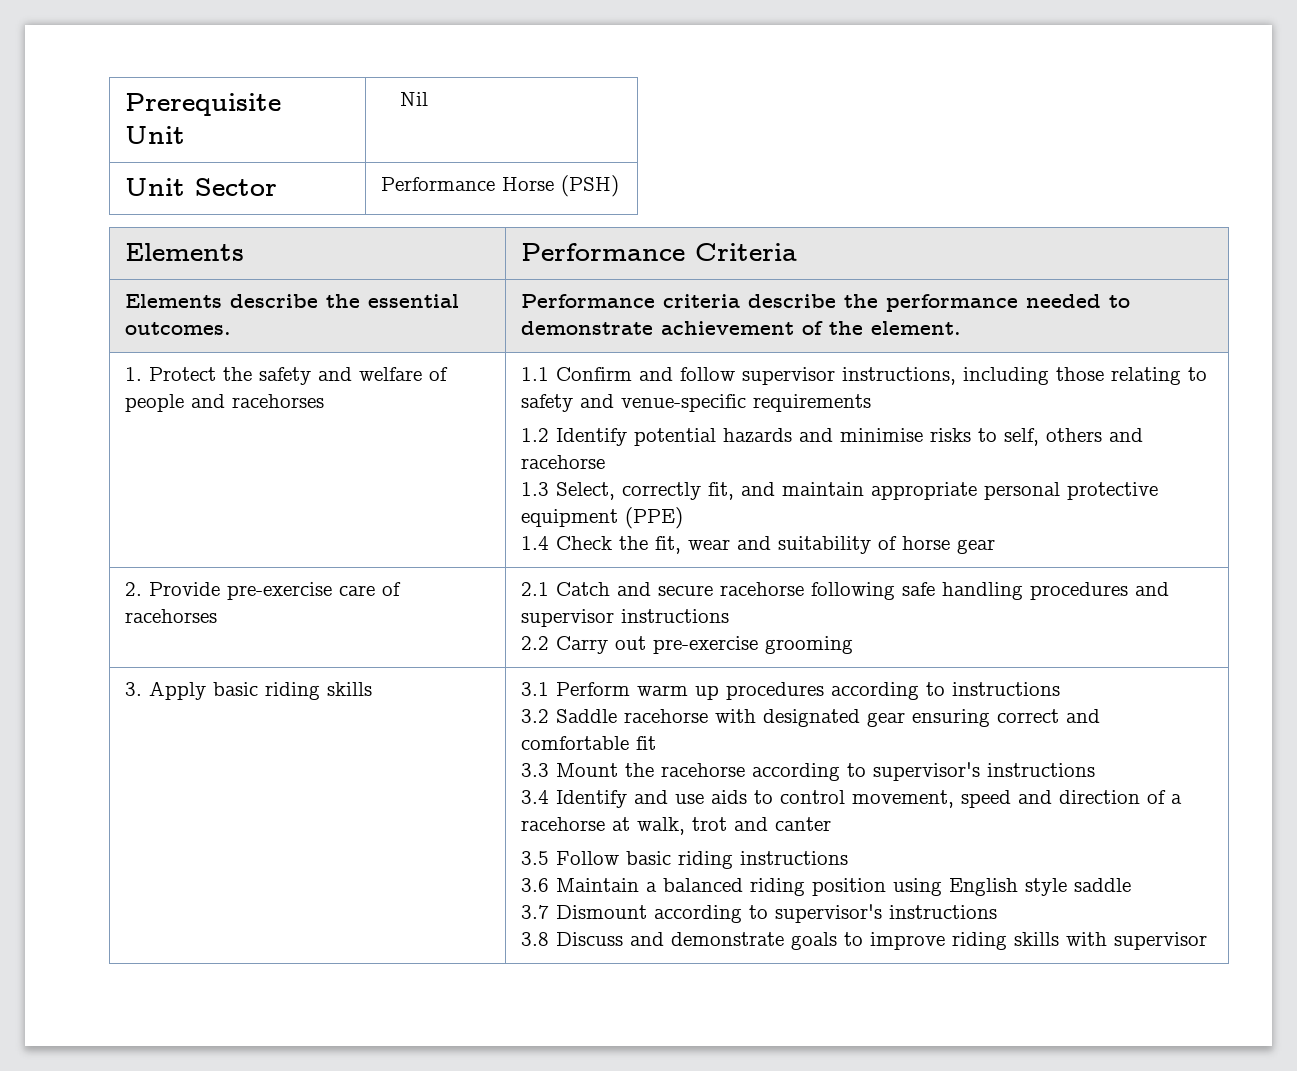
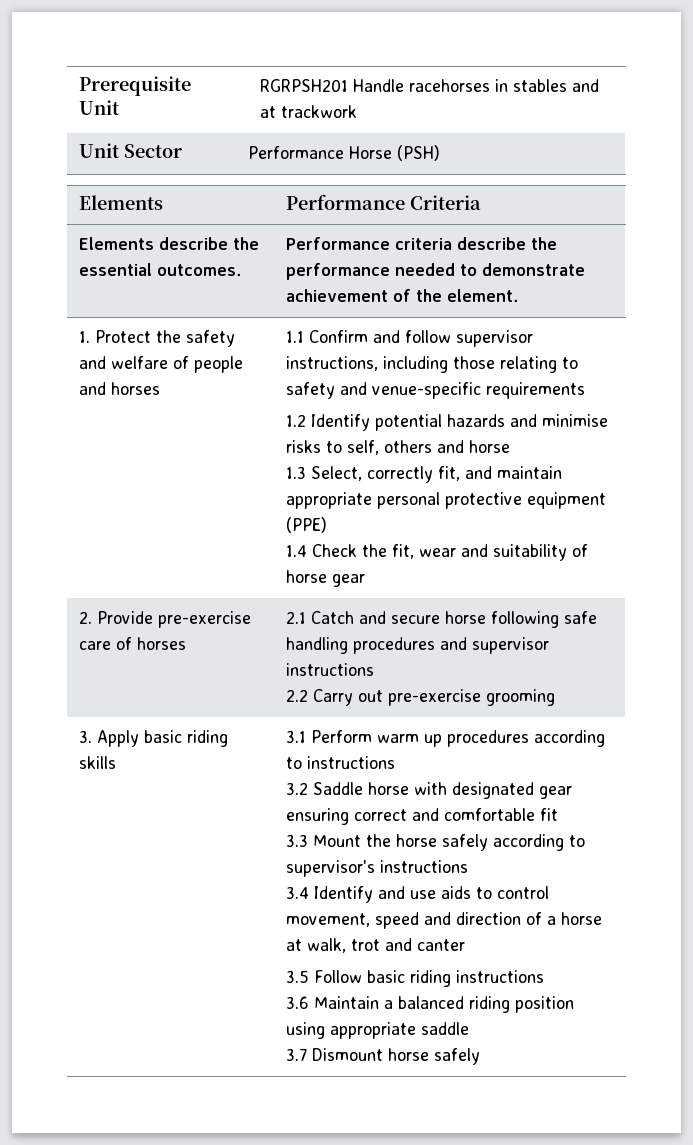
- Prerequisite Unit | Nil
+ Prerequisite Unit | RGRPSH201 Handle racehorses in stables and at trackwork
- 1. Protect the safety and welfare of people and racehorses
+ 1. Protect the safety and welfare of people and horses
- 1.2 Identify potential hazards and minimise risks to self, others and racehorse
+ 1.2 Identify potential hazards and minimise risks to self, others and horse
- 2. Provide pre-exercise care of racehorses | 2.1 Catch and secure racehorse following safe handling procedures and supervisor instructions
+ 2. Provide pre-exercise care of horses | 2.1 Catch and secure horse following safe handling procedures and supervisor instructions
- 3.2 Saddle racehorse with designated gear ensuring correct and comfortable fit
+ 3.2 Saddle horse with designated gear ensuring correct and comfortable fit
- 3.3 Mount the racehorse according to supervisor's instructions
+ 3.3 Mount the horse safely according to supervisor's instructions
- 3.4 Identify and use aids to control movement, speed and direction of a racehorse at walk, trot and canter
+ 3.4 Identify and use aids to control movement, speed and direction of a horse at walk, trot and canter
- 3.6 Maintain a balanced riding position using English style saddle
+ 3.6 Maintain a balanced riding position using appropriate saddle
- 3.7 Dismount according to supervisor's instructions
- 3.8 Discuss and demonstrate goals to improve riding skills with supervisor
+ 3.7 Dismount horse safely

